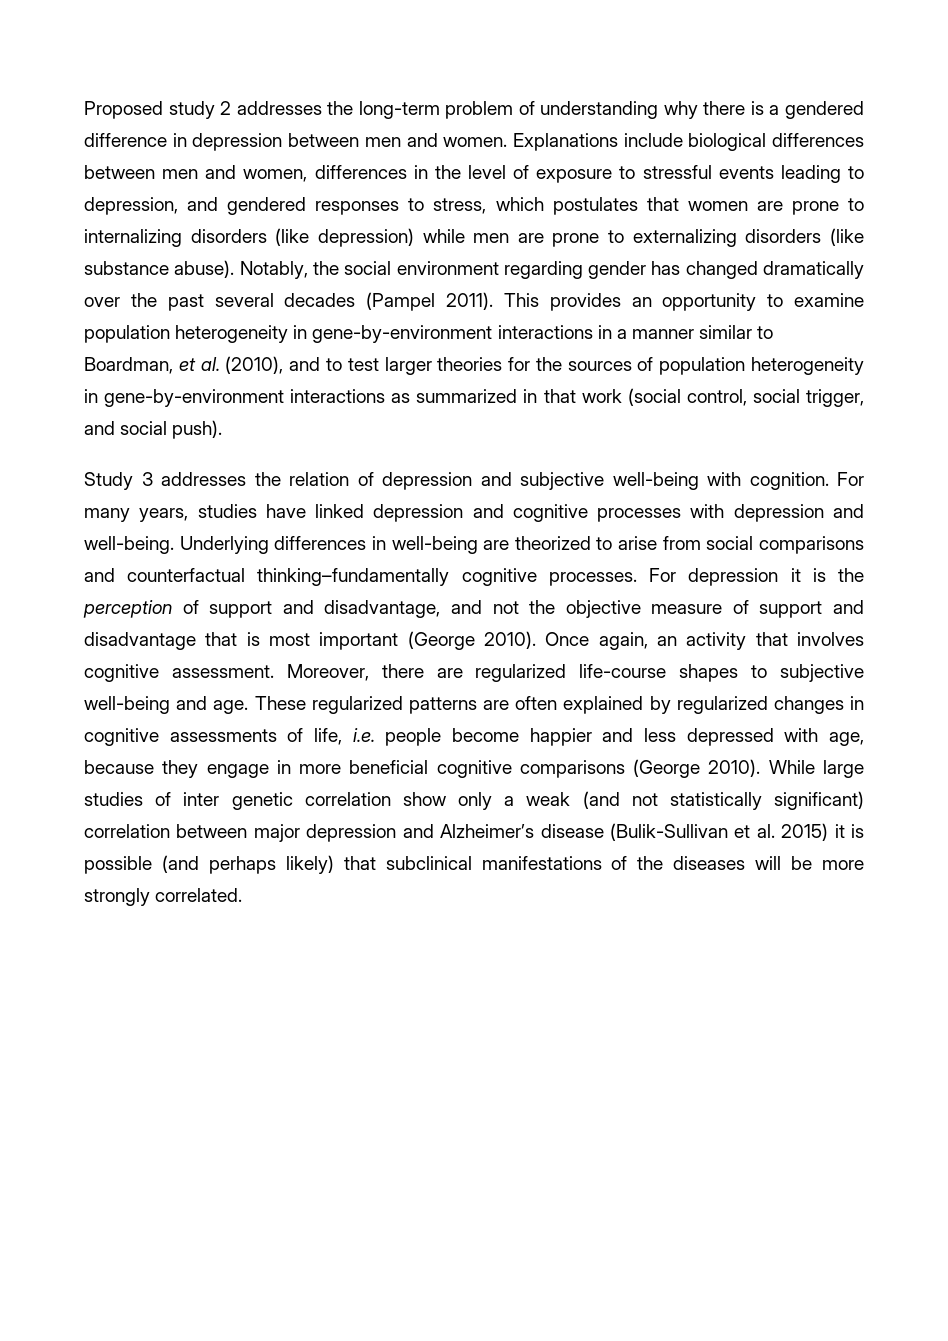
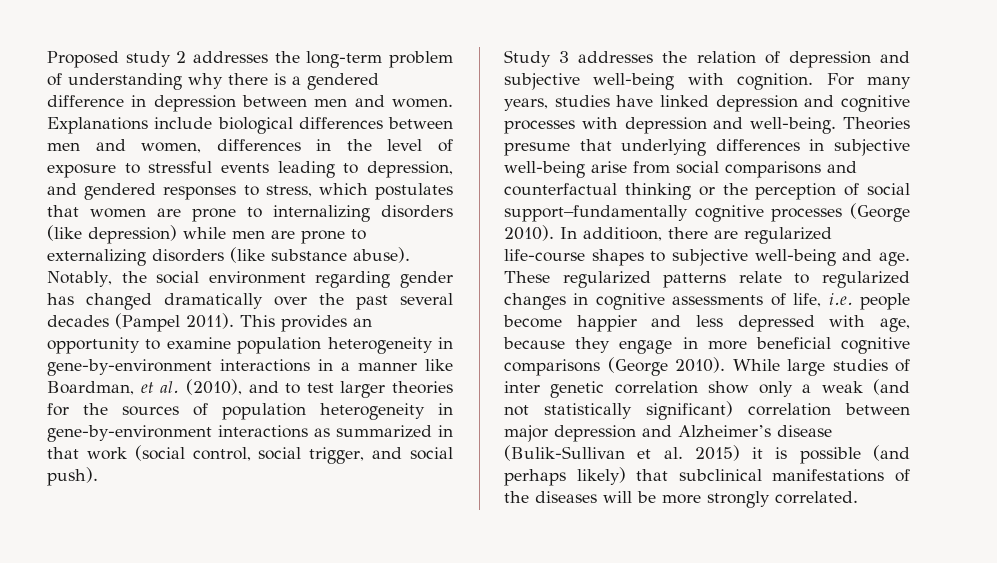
- This provides an opportunity to examine population heterogeneity in gene-by-environment interactions in a manner similar to Boardman, et al. (2010), and to test larger theories for the sources of population heterogeneity in gene-by-environment interactions as summarized in that work (social control, social trigger, and social push).
+ This provides an opportunity to examine population heterogeneity in gene-by-environment interactions in a manner like Boardman, et al. (2010), and to test larger theories for the sources of population heterogeneity in gene-by-environment interactions as summarized in that work (social control, social trigger, and social push).
- Underlying differences in well-being are theorized to arise from social comparisons and counterfactual thinking–fundamentally cognitive processes. For depression it is the perception of support and disadvantage, and not the objective measure of support and disadvantage that is most important (George 2010). Once again, an activity that involves cognitive assessment. Moreover, there are regularized life-course shapes to subjective well-being and age.
+ Theories presume that underlying differences in subjective well-being arise from social comparisons and counterfactual thinking or the perception of social support–fundamentally cognitive processes (George 2010). In additioon, there are regularized life-course shapes to subjective well-being and age.
- These regularized patterns are often explained by regularized changes in cognitive assessments of life, i.e. people become happier and less depressed with age, because they engage in more beneficial cognitive comparisons (George 2010).
+ These regularized patterns relate to regularized changes in cognitive assessments of life, i.e. people become happier and less depressed with age, because they engage in more beneficial cognitive comparisons (George 2010).

